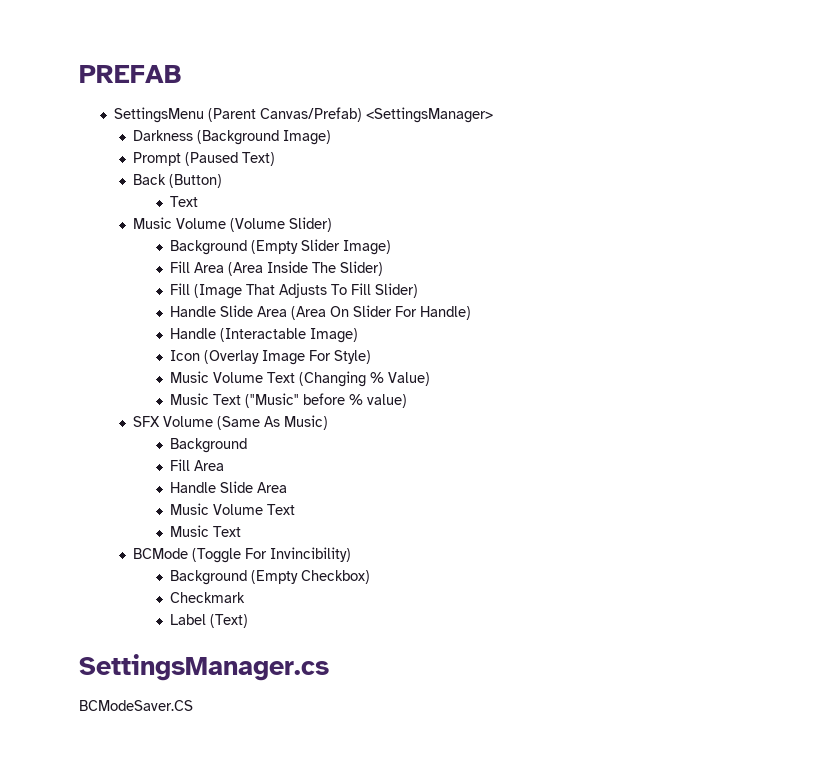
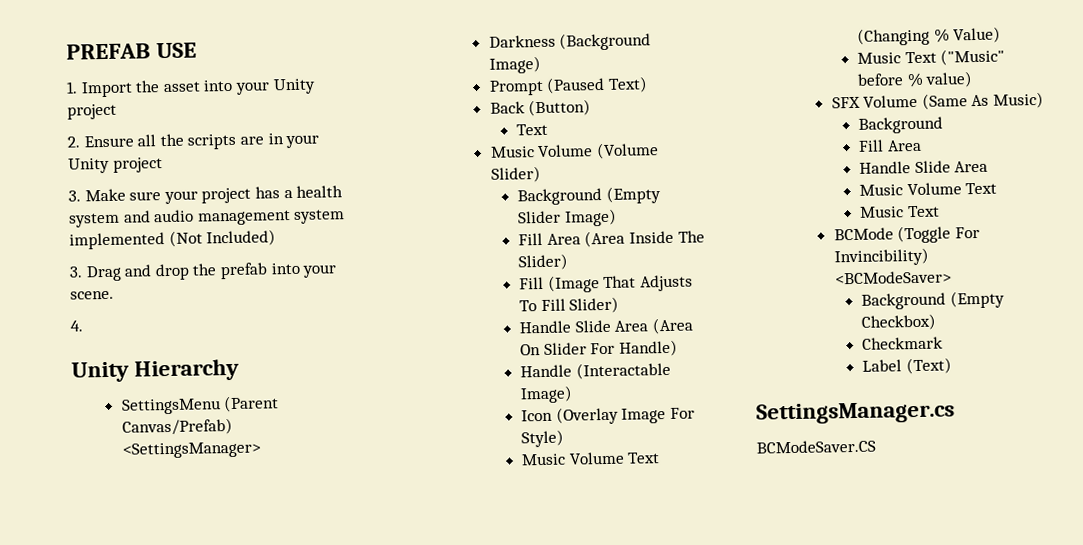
- PREFAB
+ PREFAB USE
+ 1. Import the asset into your Unity project
+ 2. Ensure all the scripts are in your Unity project
+ 3. Make sure your project has a health system and audio management system implemented (Not Included)
+ 3. Drag and drop the prefab into your scene.
+ 4.
+ Unity Hierarchy
- BCMode (Toggle For Invincibility)
+ BCMode (Toggle For Invincibility) <BCModeSaver>

